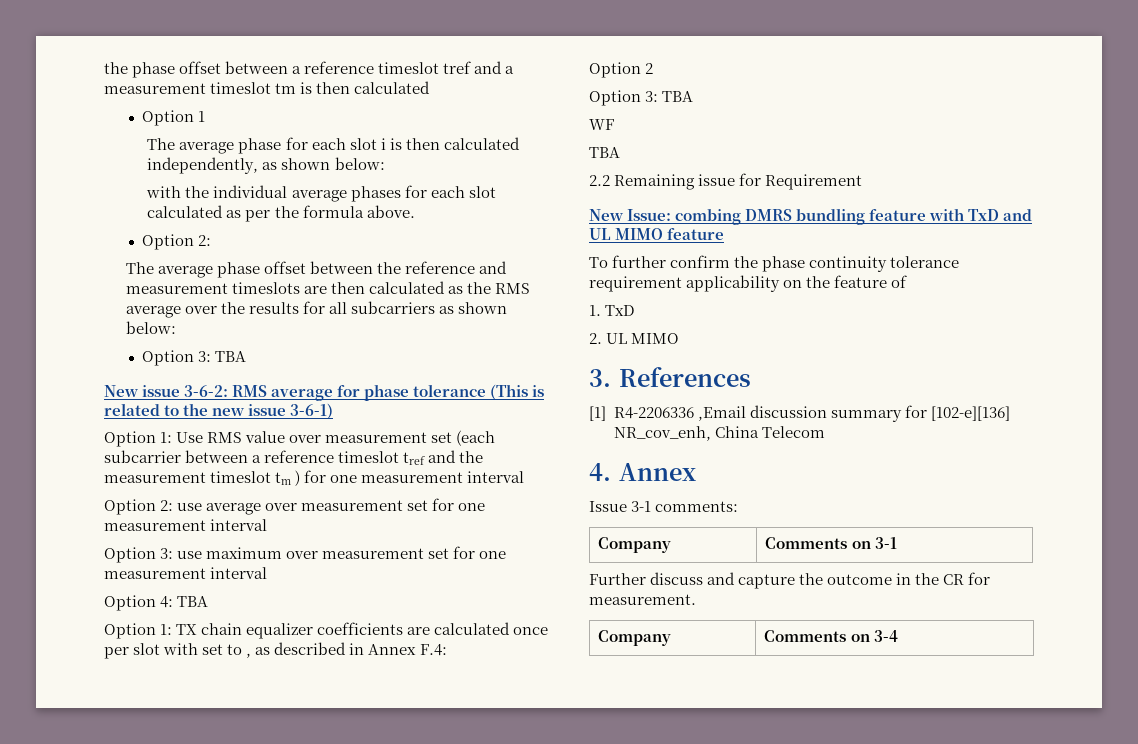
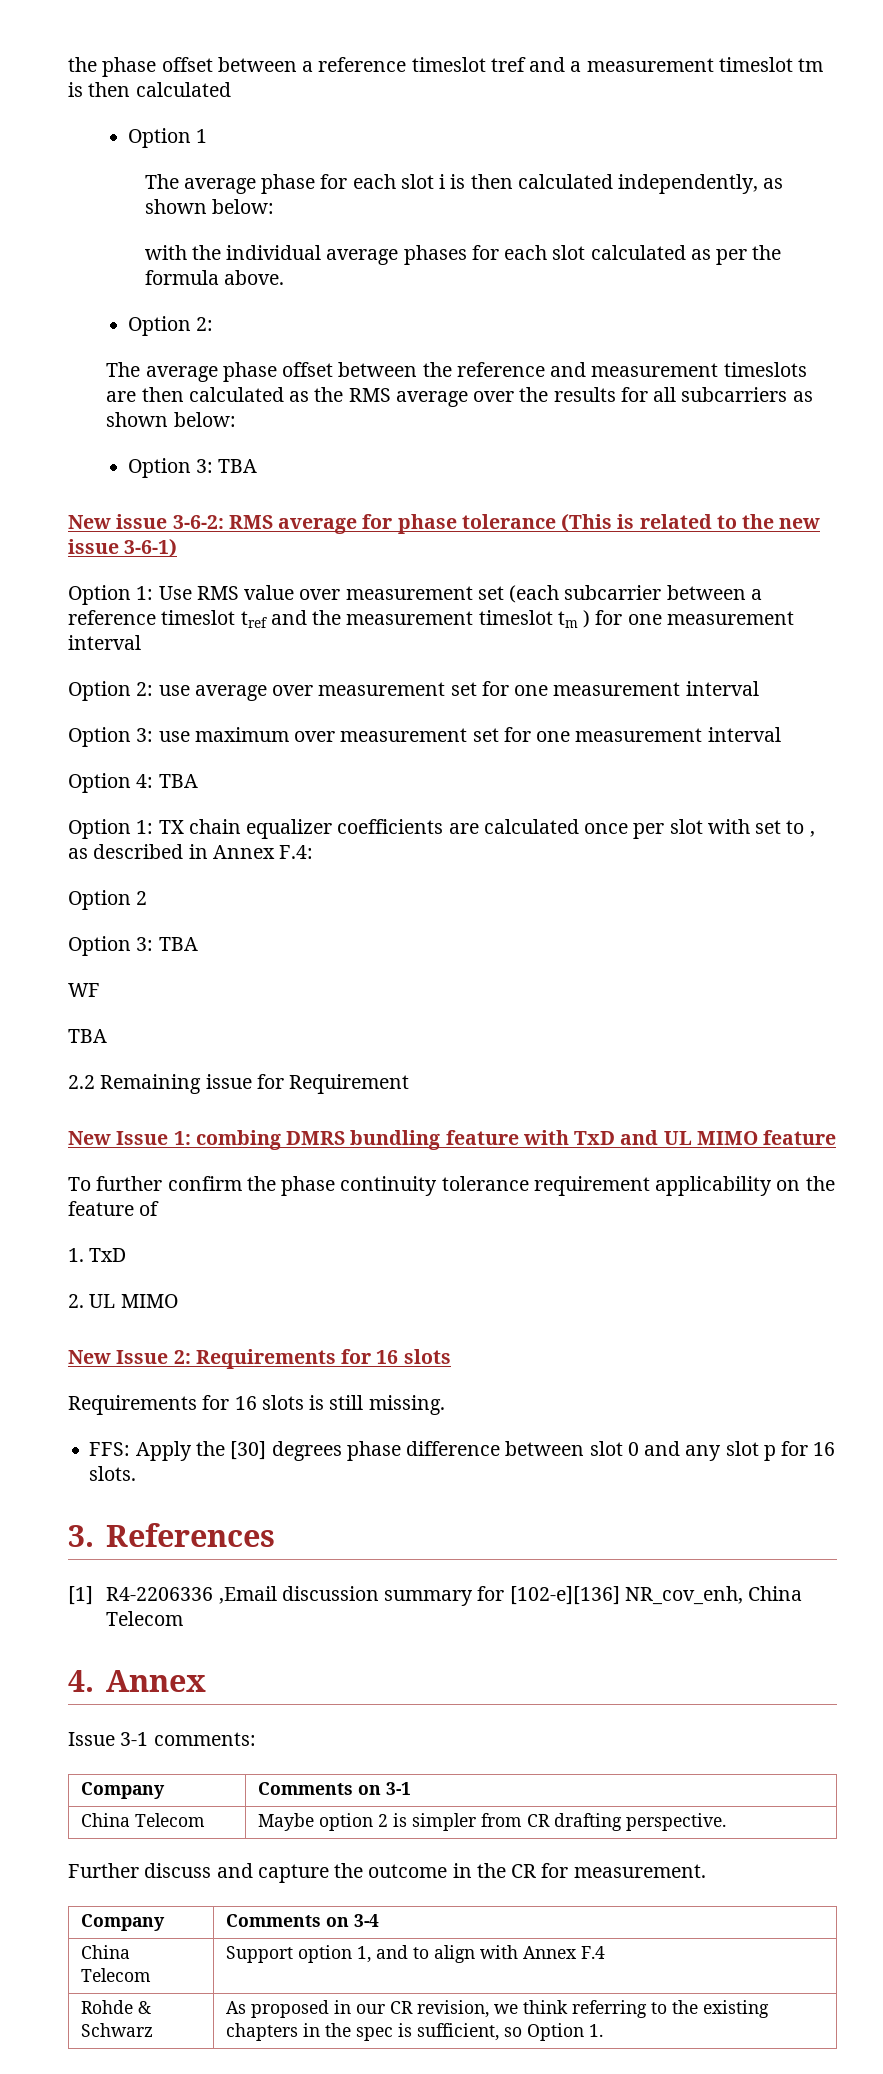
- New Issue: combing DMRS bundling feature with TxD and UL MIMO feature
+ New Issue 1: combing DMRS bundling feature with TxD and UL MIMO feature
+ New Issue 2: Requirements for 16 slots
+ Requirements for 16 slots is still missing.
+ FFS: Apply the [30] degrees phase difference between slot 0 and any slot p for 16 slots.
+ China Telecom | Maybe option 2 is simpler from CR drafting perspective.
+ China Telecom | Support option 1, and to align with Annex F.4
+ Rohde & Schwarz | As proposed in our CR revision, we think referring to the existing chapters in the spec is sufficient, so Option 1.

